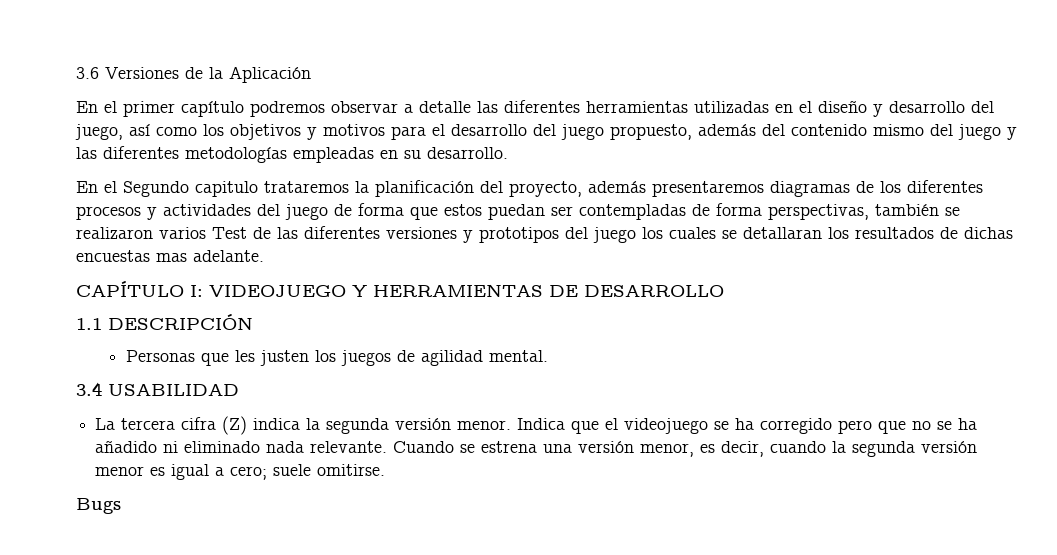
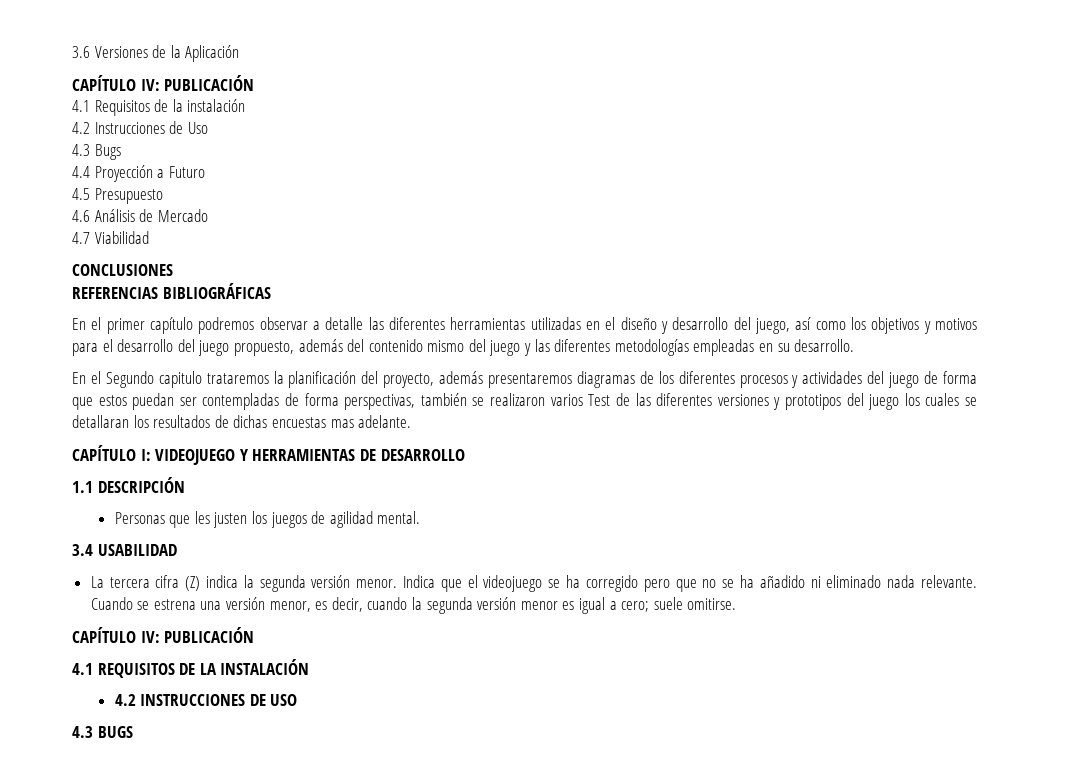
  3.6 Versiones de la Aplicación
+ CAPÍTULO IV: PUBLICACIÓN
+ 4.1 Requisitos de la instalación
+ 4.2 Instrucciones de Uso
+ 4.3 Bugs
+ 4.4 Proyección a Futuro
+ 4.5 Presupuesto
+ 4.6 Análisis de Mercado
+ 4.7 Viabilidad
+ CONCLUSIONES
+ REFERENCIAS BIBLIOGRÁFICAS
  Cuando se estrena una versión menor, es decir, cuando la segunda versión menor es igual a cero; suele omitirse.
- Bugs
+ CAPÍTULO IV: PUBLICACIÓN
+ 4.1 REQUISITOS DE LA INSTALACIÓN
+ 4.2 INSTRUCCIONES DE USO
+ 4.3 BUGS

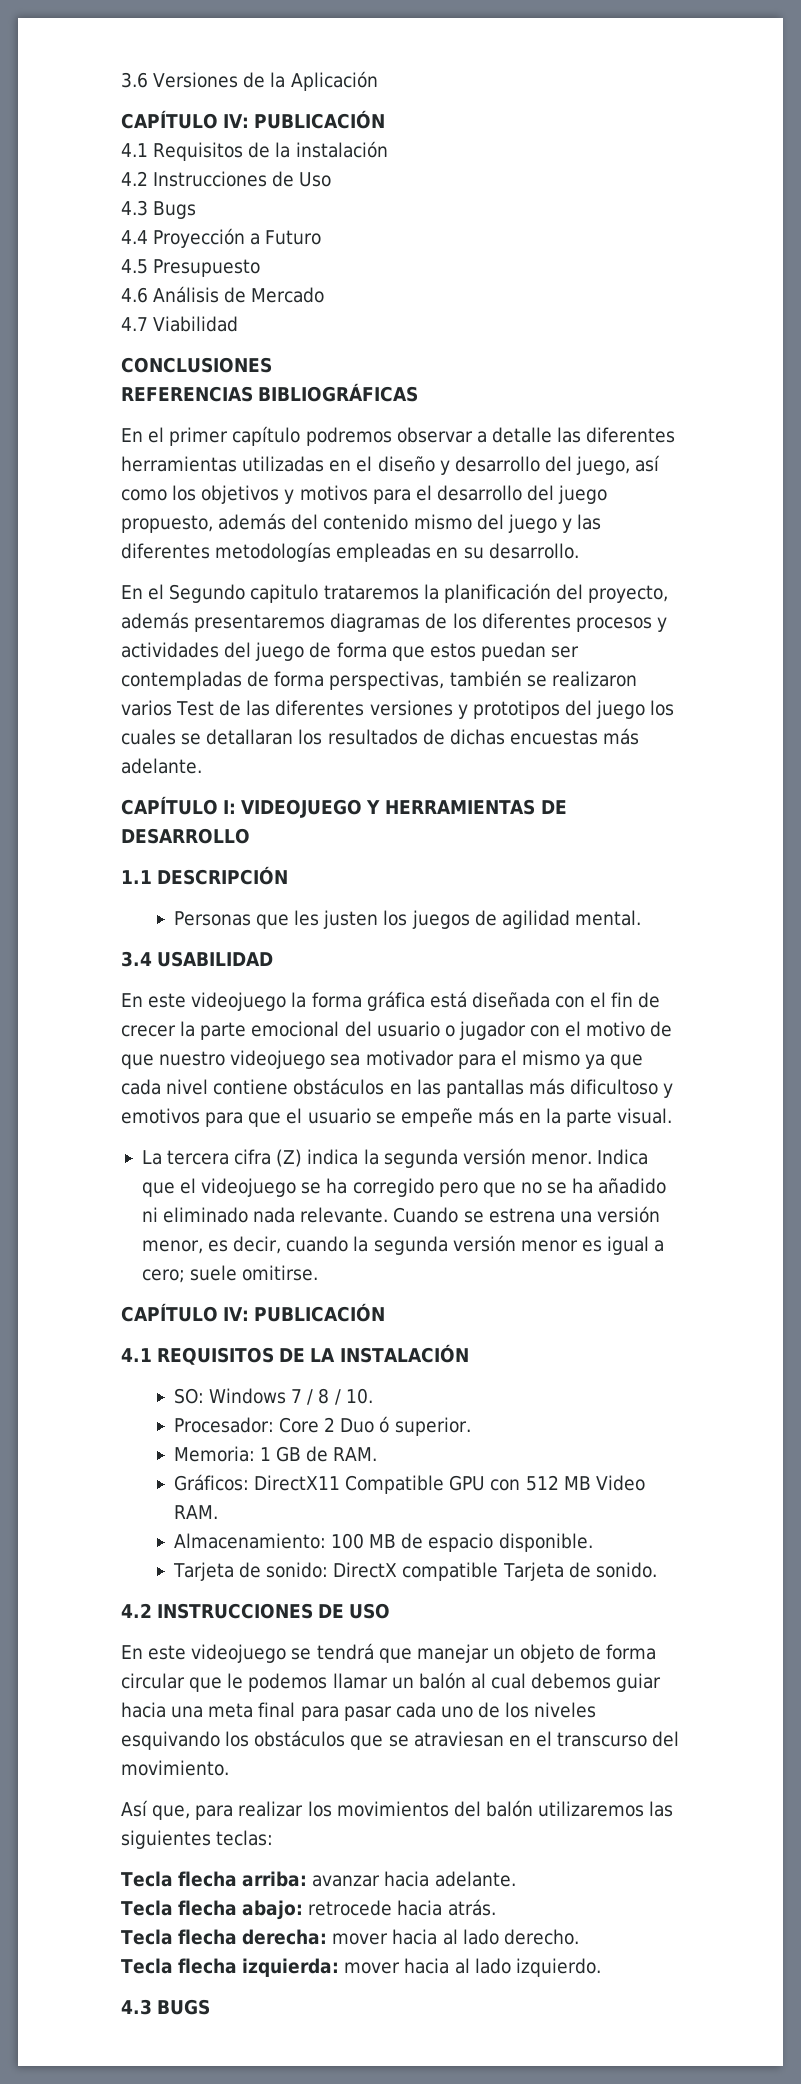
- En el Segundo capitulo trataremos la planificación del proyecto, además presentaremos diagramas de los diferentes procesos y actividades del juego de forma que estos puedan ser contempladas de forma perspectivas, también se realizaron varios Test de las diferentes versiones y prototipos del juego los cuales se detallaran los resultados de dichas encuestas mas adelante.
+ En el Segundo capitulo trataremos la planificación del proyecto, además presentaremos diagramas de los diferentes procesos y actividades del juego de forma que estos puedan ser contempladas de forma perspectivas, también se realizaron varios Test de las diferentes versiones y prototipos del juego los cuales se detallaran los resultados de dichas encuestas más adelante.
+ En este videojuego la forma gráfica está diseñada con el fin de crecer la parte emocional del usuario o jugador con el motivo de que nuestro videojuego sea motivador para el mismo ya que cada nivel contiene obstáculos en las pantallas más dificultoso y emotivos para que el usuario se empeñe más en la parte visual.
+ SO: Windows 7 / 8 / 10.
+ Procesador: Core 2 Duo ó superior.
+ Memoria: 1 GB de RAM.
+ Gráficos: DirectX11 Compatible GPU con 512 MB Video RAM.
+ Almacenamiento: 100 MB de espacio disponible.
+ Tarjeta de sonido: DirectX compatible Tarjeta de sonido.
  4.2 INSTRUCCIONES DE USO
+ En este videojuego se tendrá que manejar un objeto de forma circular que le podemos llamar un balón al cual debemos guiar hacia una meta final para pasar cada uno de los niveles esquivando los obstáculos que se atraviesan en el transcurso del movimiento.
+ Así que, para realizar los movimientos del balón utilizaremos las siguientes teclas:
+ Tecla flecha arriba: avanzar hacia adelante.
+ Tecla flecha abajo: retrocede hacia atrás.
+ Tecla flecha derecha: mover hacia al lado derecho.
+ Tecla flecha izquierda: mover hacia al lado izquierdo.

